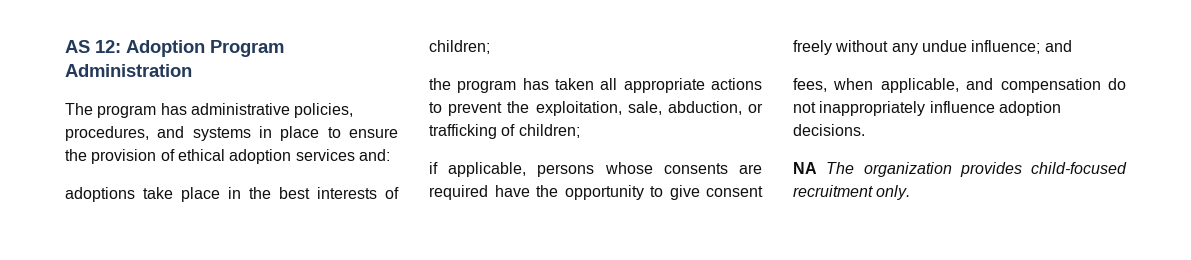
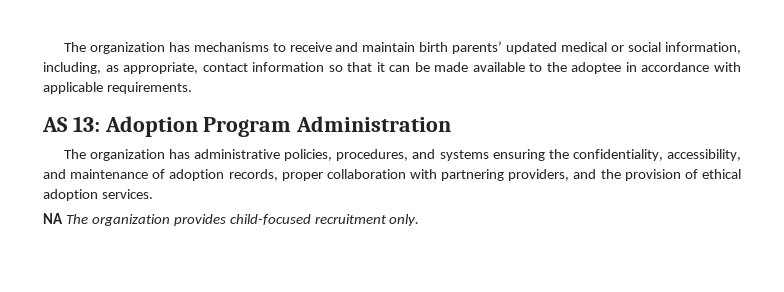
- AS 12: Adoption Program Administration
+ The organization has mechanisms to receive and maintain birth parents’ updated medical or social information, including, as appropriate, contact information so that it can be made available to the adoptee in accordance with applicable requirements.
+ AS 13: Adoption Program Administration
- The program has administrative policies, procedures, and systems in place to ensure the provision of ethical adoption services and:
- adoptions take place in the best interests of children;
- the program has taken all appropriate actions to prevent the exploitation, sale, abduction, or trafficking of children;
- if applicable, persons whose consents are required have the opportunity to give consent freely without any undue influence; and
- fees, when applicable, and compensation do not inappropriately influence adoption decisions.
+ The organization has administrative policies, procedures, and systems ensuring the confidentiality, accessibility, and maintenance of adoption records, proper collaboration with partnering providers, and the provision of ethical adoption services.

